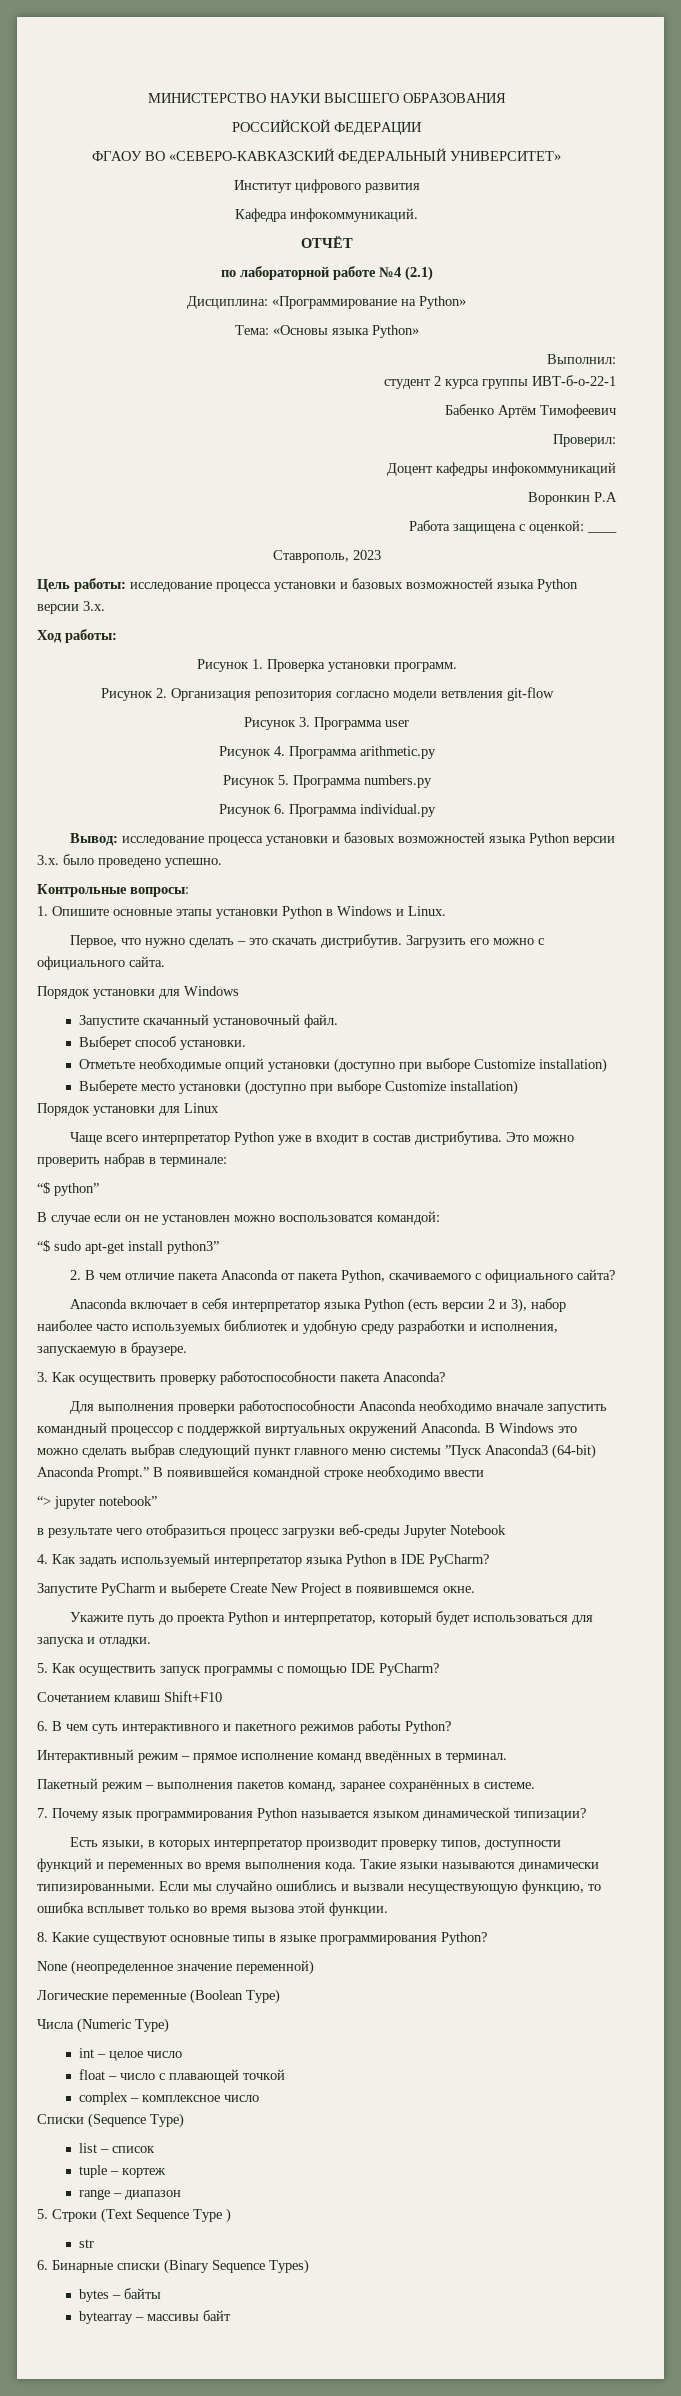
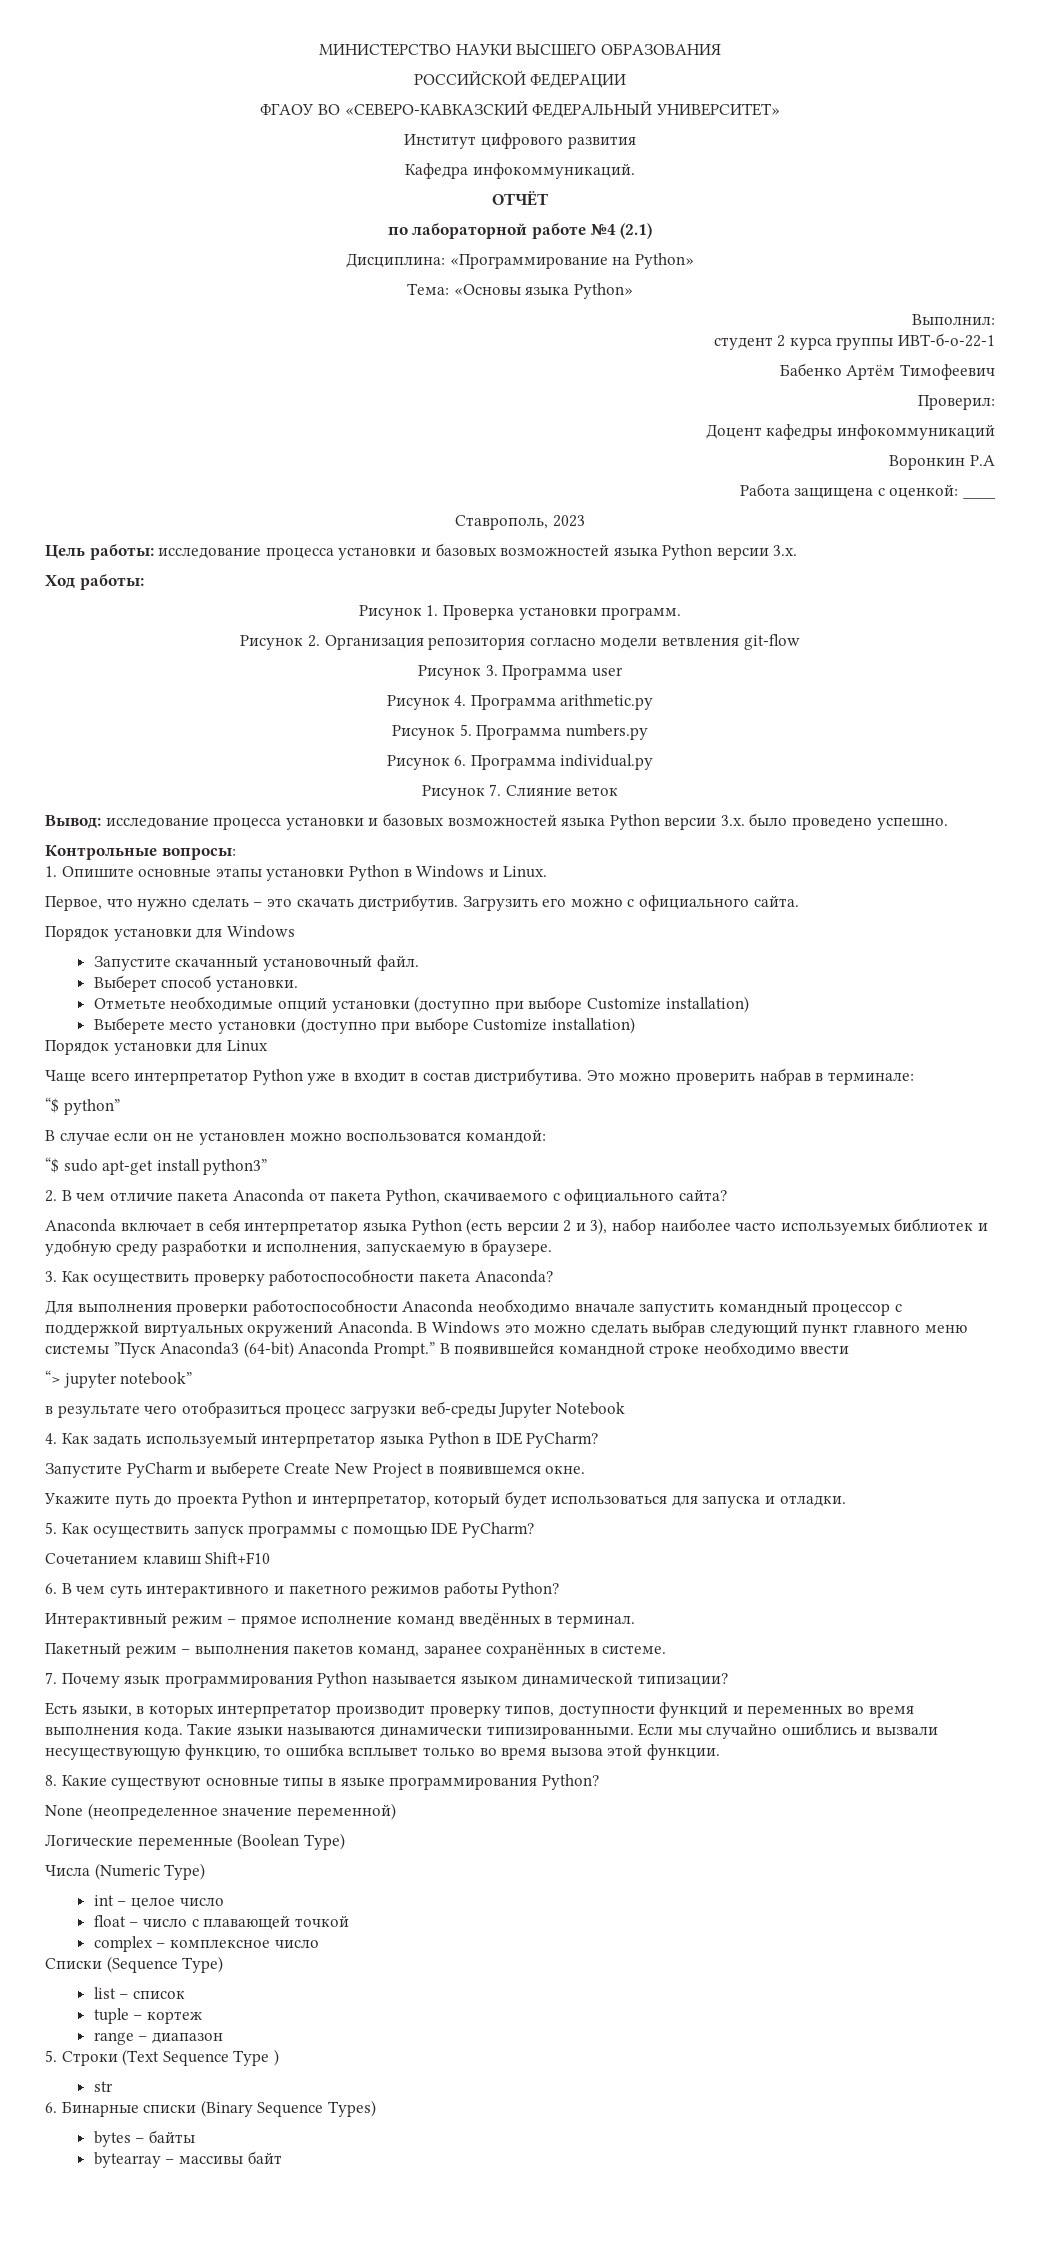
+ Рисунок 7. Слияние веток

